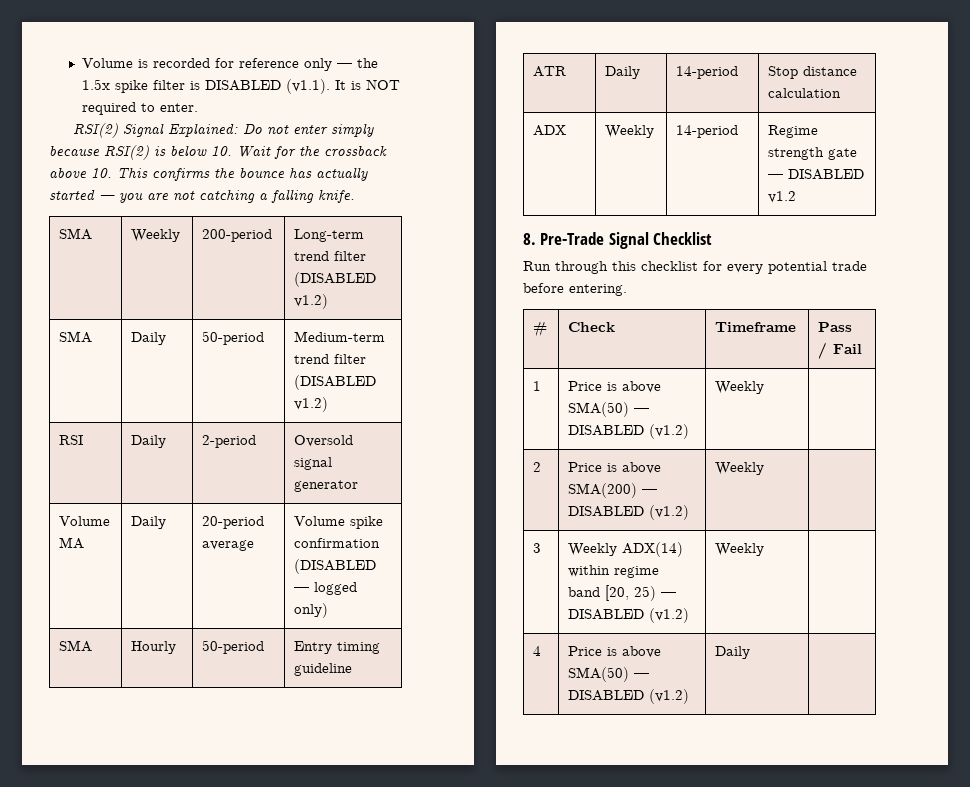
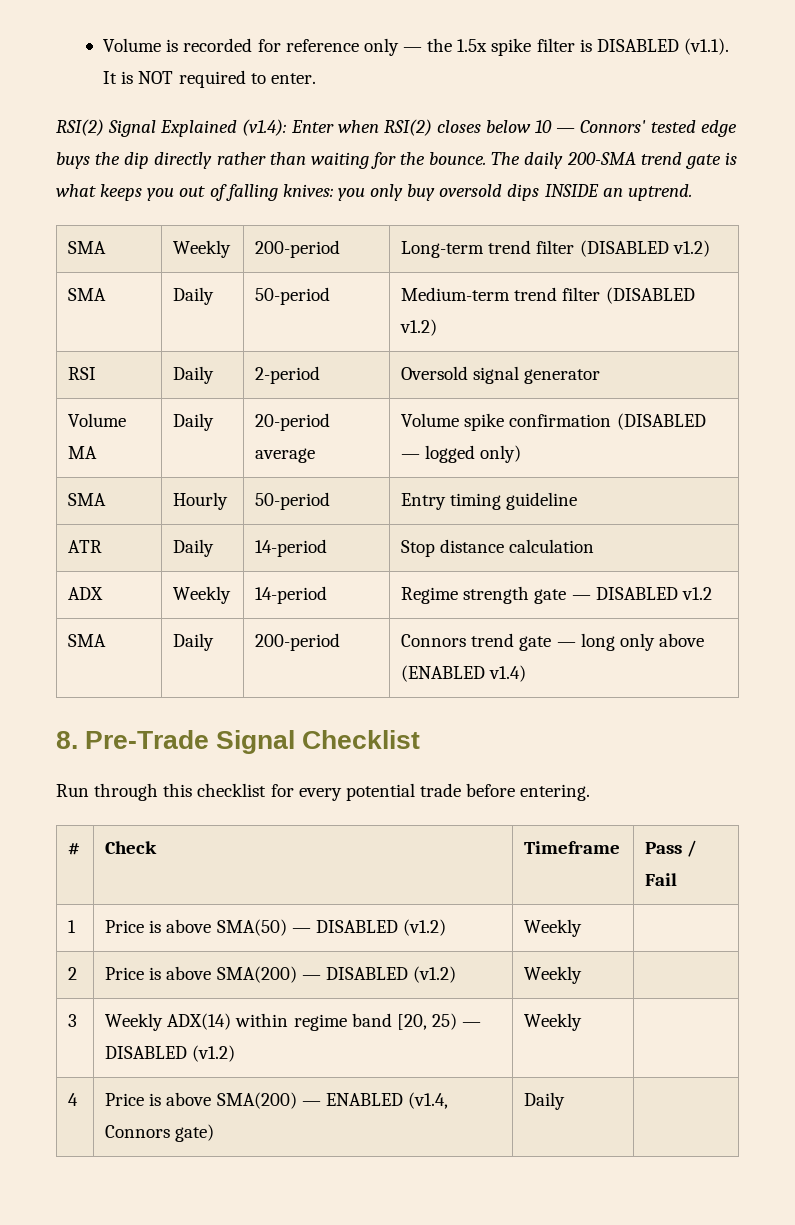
- RSI(2) Signal Explained: Do not enter simply because RSI(2) is below 10. Wait for the crossback above 10. This confirms the bounce has actually started — you are not catching a falling knife.
+ RSI(2) Signal Explained (v1.4): Enter when RSI(2) closes below 10 — Connors' tested edge buys the dip directly rather than waiting for the bounce. The daily 200-SMA trend gate is what keeps you out of falling knives: you only buy oversold dips INSIDE an uptrend.
+ SMA | Daily | 200-period | Connors trend gate — long only above (ENABLED v1.4)
- 4 | Price is above SMA(50) — DISABLED (v1.2) | Daily |
+ 4 | Price is above SMA(200) — ENABLED (v1.4, Connors gate) | Daily |

